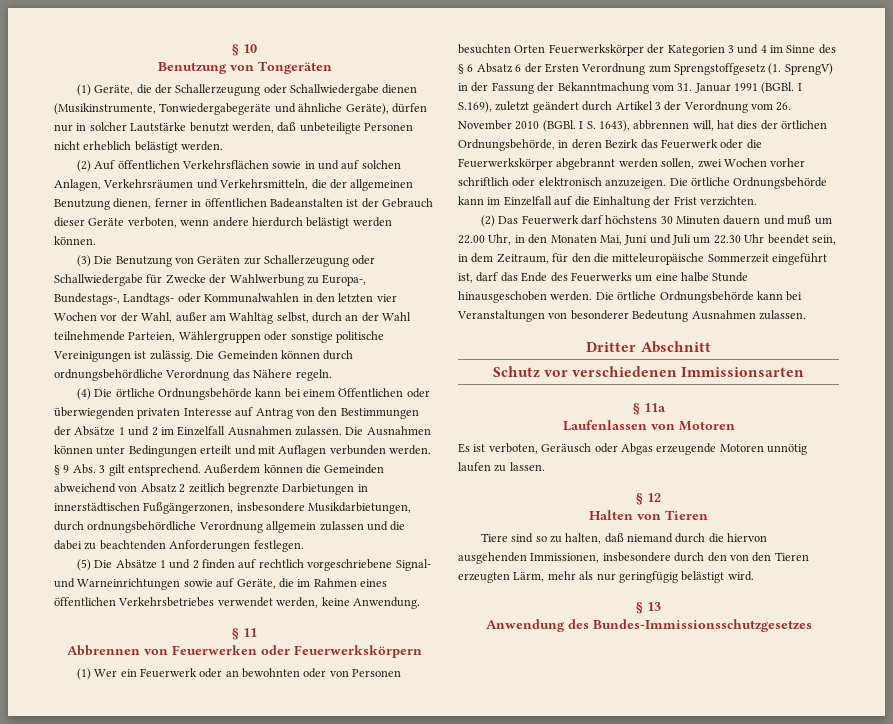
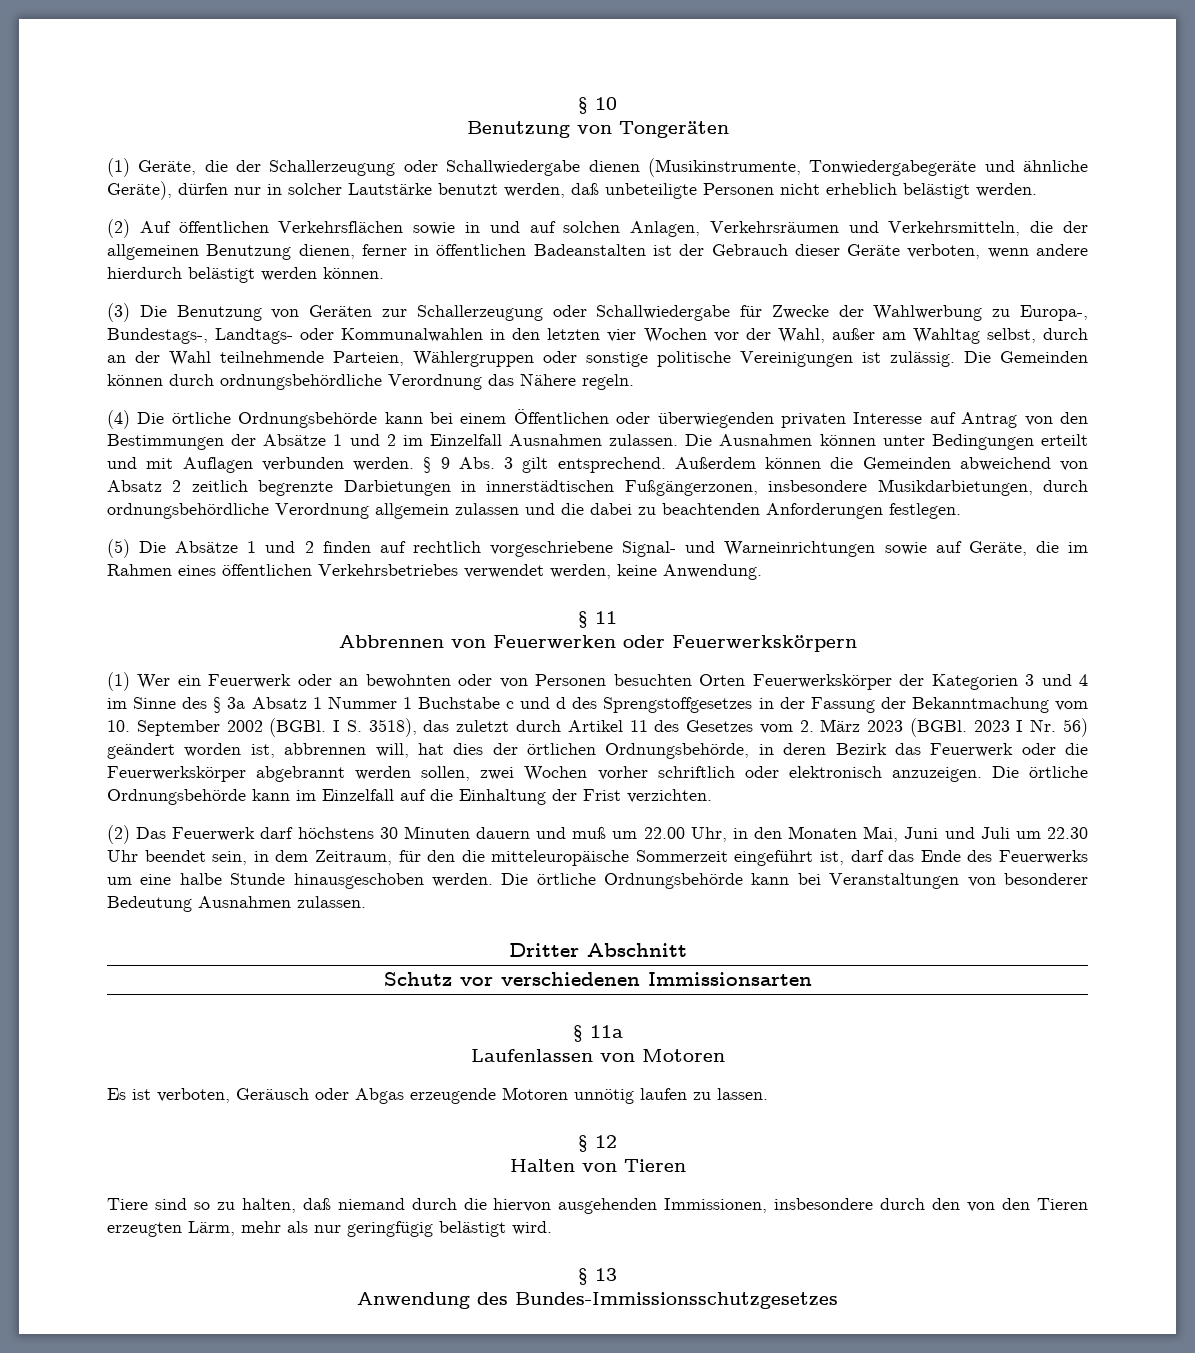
- (1) Wer ein Feuerwerk oder an bewohnten oder von Personen besuchten Orten Feuerwerkskörper der Kategorien 3 und 4 im Sinne des § 6 Absatz 6 der Ersten Verordnung zum Sprengstoffgesetz (1. SprengV) in der Fassung der Bekanntmachung vom 31. Januar 1991 (BGBl. I S.169), zuletzt geändert durch Artikel 3 der Verordnung vom 26. November 2010 (BGBl. I S. 1643), abbrennen will, hat dies der örtlichen Ordnungsbehörde, in deren Bezirk das Feuerwerk oder die Feuerwerkskörper abgebrannt werden sollen, zwei Wochen vorher schriftlich oder elektronisch anzuzeigen.
+ (1) Wer ein Feuerwerk oder an bewohnten oder von Personen besuchten Orten Feuerwerkskörper der Kategorien 3 und 4 im Sinne des § 3a Absatz 1 Nummer 1 Buchstabe c und d des Sprengstoffgesetzes in der Fassung der Bekanntmachung vom 10. September 2002 (BGBl. I S. 3518), das zuletzt durch Artikel 11 des Gesetzes vom 2. März 2023 (BGBl. 2023 I Nr. 56) geändert worden ist, abbrennen will, hat dies der örtlichen Ordnungsbehörde, in deren Bezirk das Feuerwerk oder die Feuerwerkskörper abgebrannt werden sollen, zwei Wochen vorher schriftlich oder elektronisch anzuzeigen.

